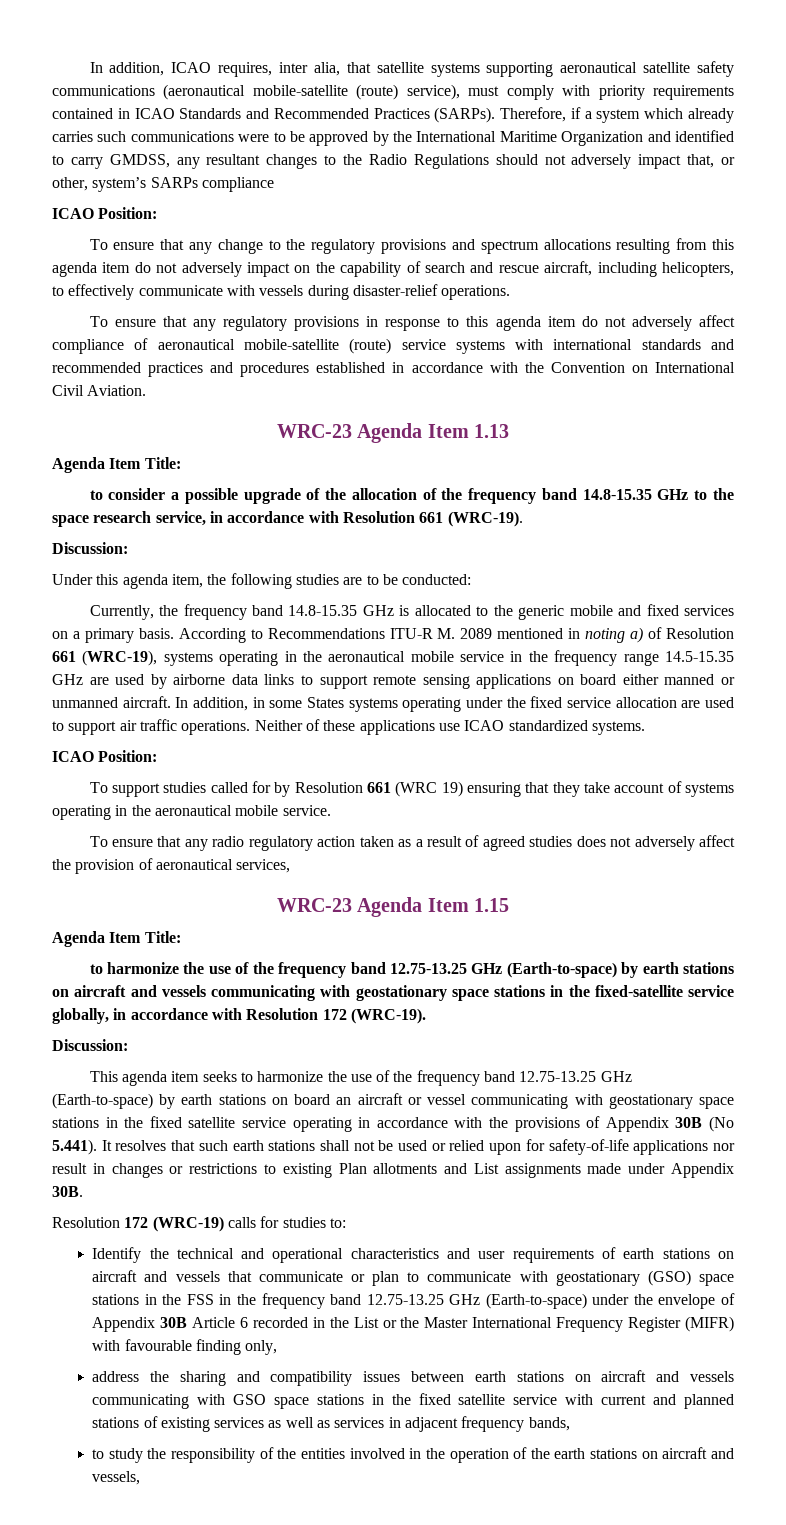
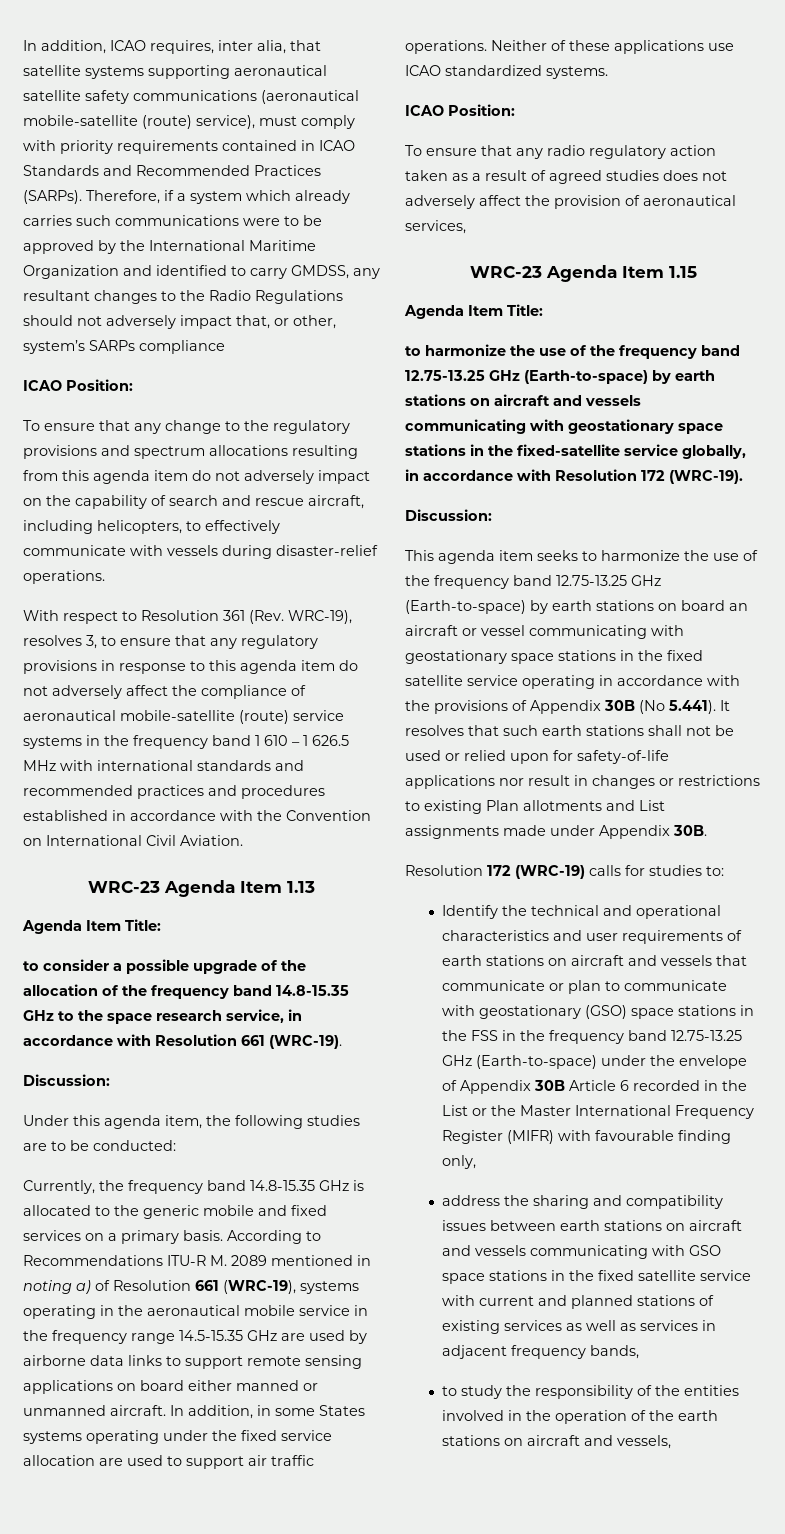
- To ensure that any regulatory provisions in response to this agenda item do not adversely affect compliance of aeronautical mobile-satellite (route) service systems with international standards and recommended practices and procedures established in accordance with the Convention on International Civil Aviation.
+ With respect to Resolution 361 (Rev. WRC-19), resolves 3, to ensure that any regulatory provisions in response to this agenda item do not adversely affect the compliance of aeronautical mobile-satellite (route) service systems in the frequency band 1 610 – 1 626.5 MHz with international standards and recommended practices and procedures established in accordance with the Convention on International Civil Aviation.
- To support studies called for by Resolution 661 (WRC 19) ensuring that they take account of systems operating in the aeronautical mobile service.

